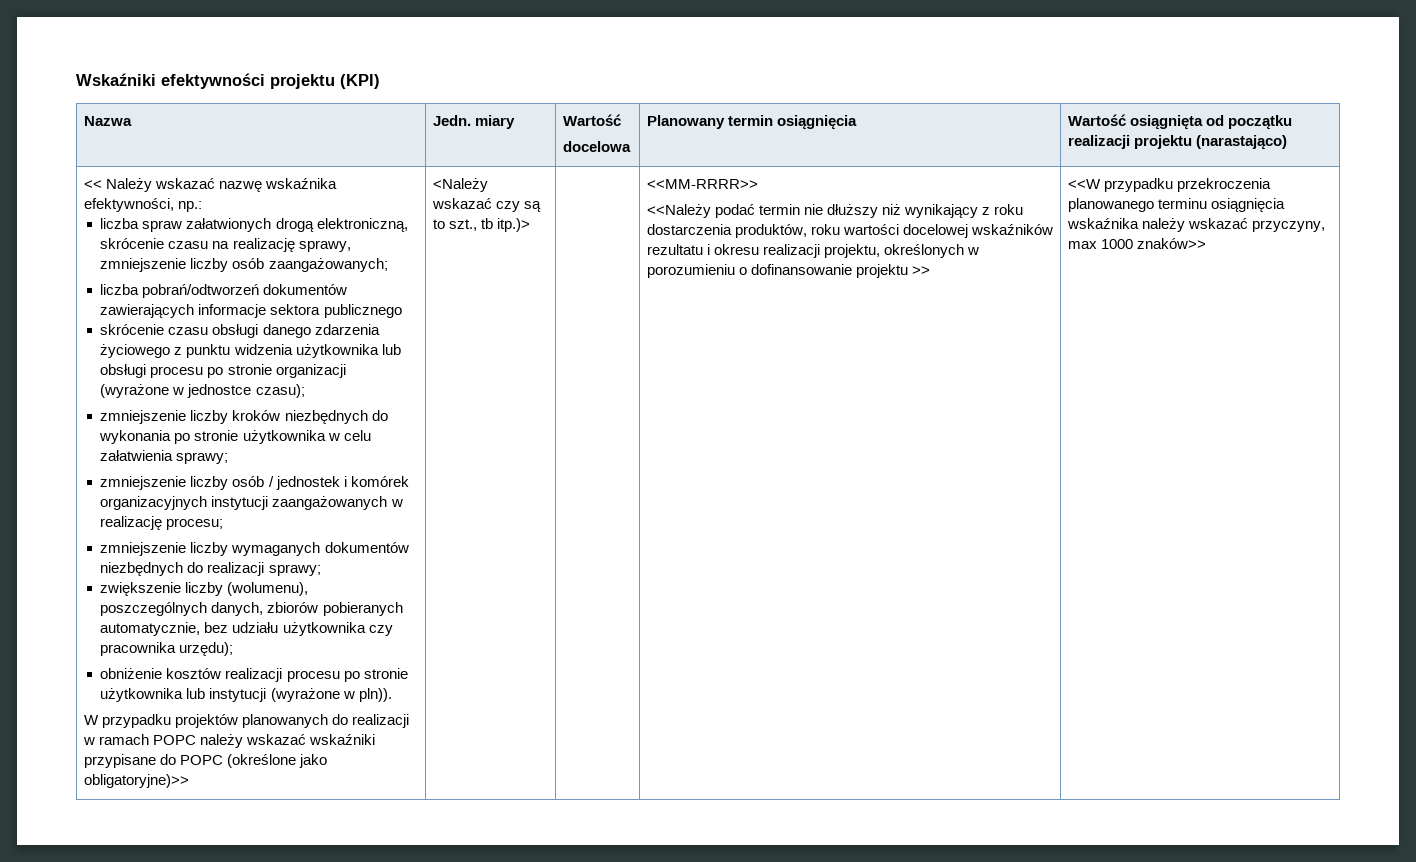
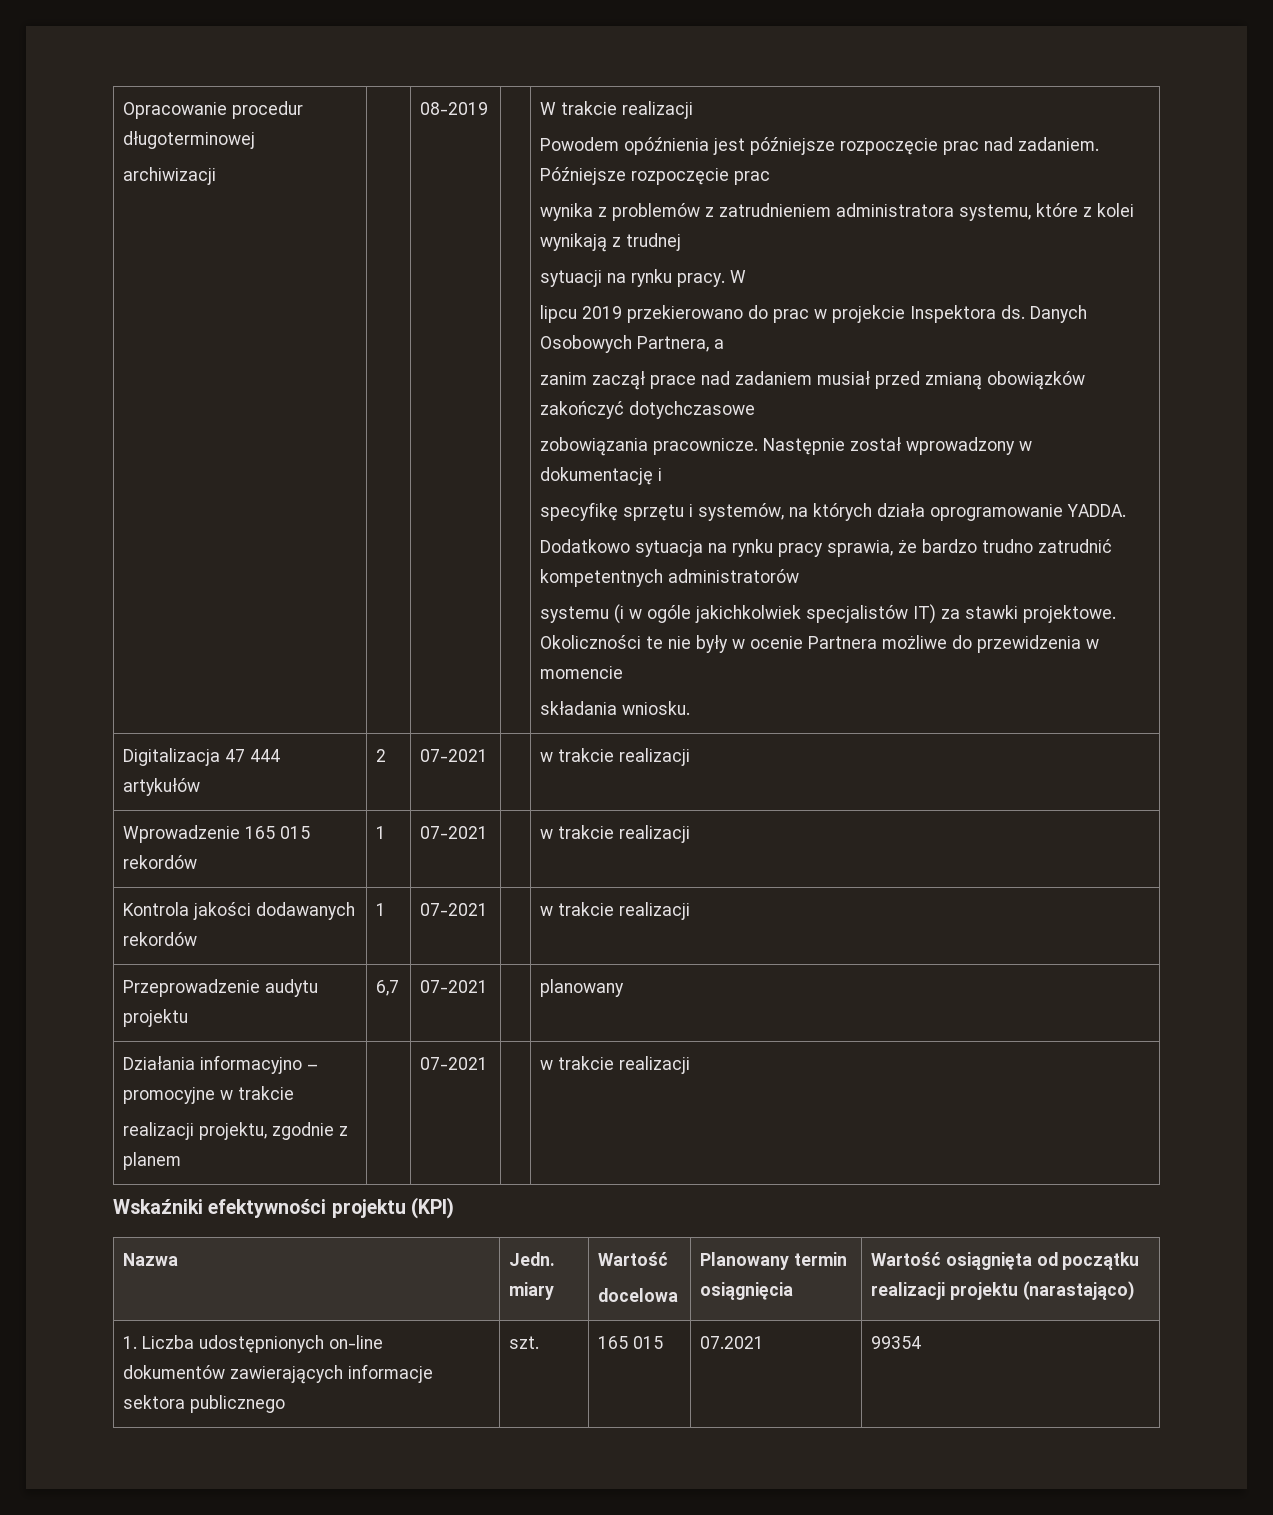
+ Opracowanie procedur długoterminowej
+ archiwizacji | | 08-2019 | | W trakcie realizacji
+ Powodem opóźnienia jest późniejsze rozpoczęcie prac nad zadaniem. Późniejsze rozpoczęcie prac
+ wynika z problemów z zatrudnieniem administratora systemu, które z kolei wynikają z trudnej
+ sytuacji na rynku pracy. W
+ lipcu 2019 przekierowano do prac w projekcie Inspektora ds. Danych Osobowych Partnera, a
+ zanim zaczął prace nad zadaniem musiał przed zmianą obowiązków zakończyć dotychczasowe
+ zobowiązania pracownicze. Następnie został wprowadzony w dokumentację i
+ specyfikę sprzętu i systemów, na których działa oprogramowanie YADDA.
+ Dodatkowo sytuacja na rynku pracy sprawia, że bardzo trudno zatrudnić kompetentnych administratorów
+ systemu (i w ogóle jakichkolwiek specjalistów IT) za stawki projektowe. Okoliczności te nie były w ocenie Partnera możliwe do przewidzenia w momencie
+ składania wniosku.
+ Digitalizacja 47 444 artykułów | 2 | 07-2021 | | w trakcie realizacji
+ Wprowadzenie 165 015 rekordów | 1 | 07-2021 | | w trakcie realizacji
+ Kontrola jakości dodawanych rekordów | 1 | 07-2021 | | w trakcie realizacji
+ Przeprowadzenie audytu projektu | 6,7 | 07-2021 | | planowany
+ Działania informacyjno – promocyjne w trakcie
+ realizacji projektu, zgodnie z planem | | 07-2021 | | w trakcie realizacji
- << Należy wskazać nazwę wskaźnika efektywności, np.:
- liczba spraw załatwionych drogą elektroniczną, skrócenie czasu na realizację sprawy, zmniejszenie liczby osób zaangażowanych;
- liczba pobrań/odtworzeń dokumentów zawierających informacje sektora publicznego
+ 1. Liczba udostępnionych on-line dokumentów zawierających informacje sektora publicznego
- skrócenie czasu obsługi danego zdarzenia życiowego z punktu widzenia użytkownika lub obsługi procesu po stronie organizacji (wyrażone w jednostce czasu);
- zmniejszenie liczby kroków niezbędnych do wykonania po stronie użytkownika w celu załatwienia sprawy;
- zmniejszenie liczby osób / jednostek i komórek organizacyjnych instytucji zaangażowanych w realizację procesu;
- zmniejszenie liczby wymaganych dokumentów niezbędnych do realizacji sprawy;
- zwiększenie liczby (wolumenu), poszczególnych danych, zbiorów pobieranych automatycznie, bez udziału użytkownika czy pracownika urzędu);
- obniżenie kosztów realizacji procesu po stronie użytkownika lub instytucji (wyrażone w pln)).
- W przypadku projektów planowanych do realizacji w ramach POPC należy wskazać wskaźniki przypisane do POPC (określone jako obligatoryjne)>> | <Należy wskazać czy są to szt., tb itp.)> | | <<MM-RRRR>>
- <<Należy podać termin nie dłuższy niż wynikający z roku dostarczenia produktów, roku wartości docelowej wskaźników rezultatu i okresu realizacji projektu, określonych w porozumieniu o dofinansowanie projektu >> | <<W przypadku przekroczenia planowanego terminu osiągnięcia wskaźnika należy wskazać przyczyny, max 1000 znaków>>
+ szt. | 165 015 | 07.2021 | 99354

